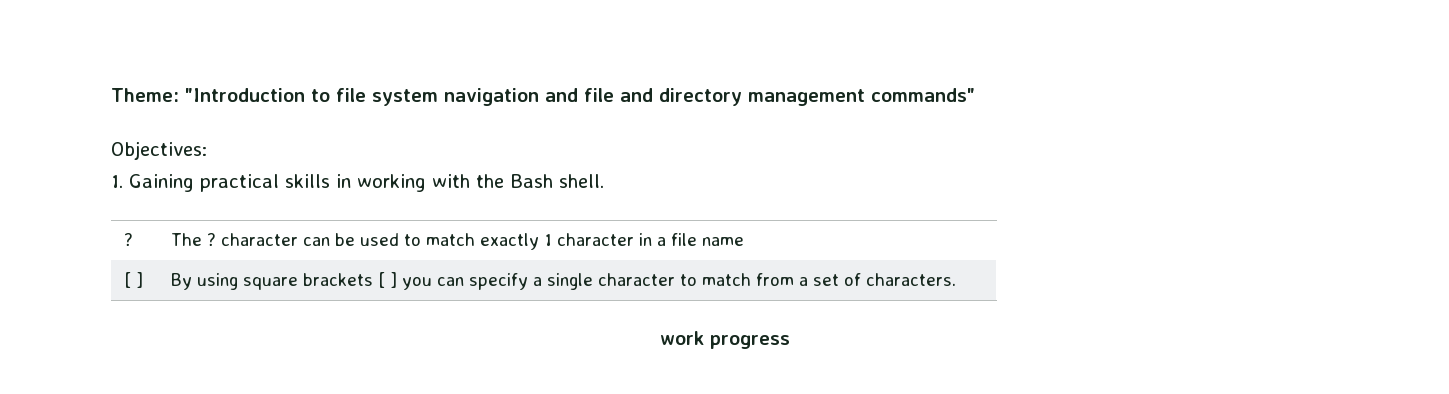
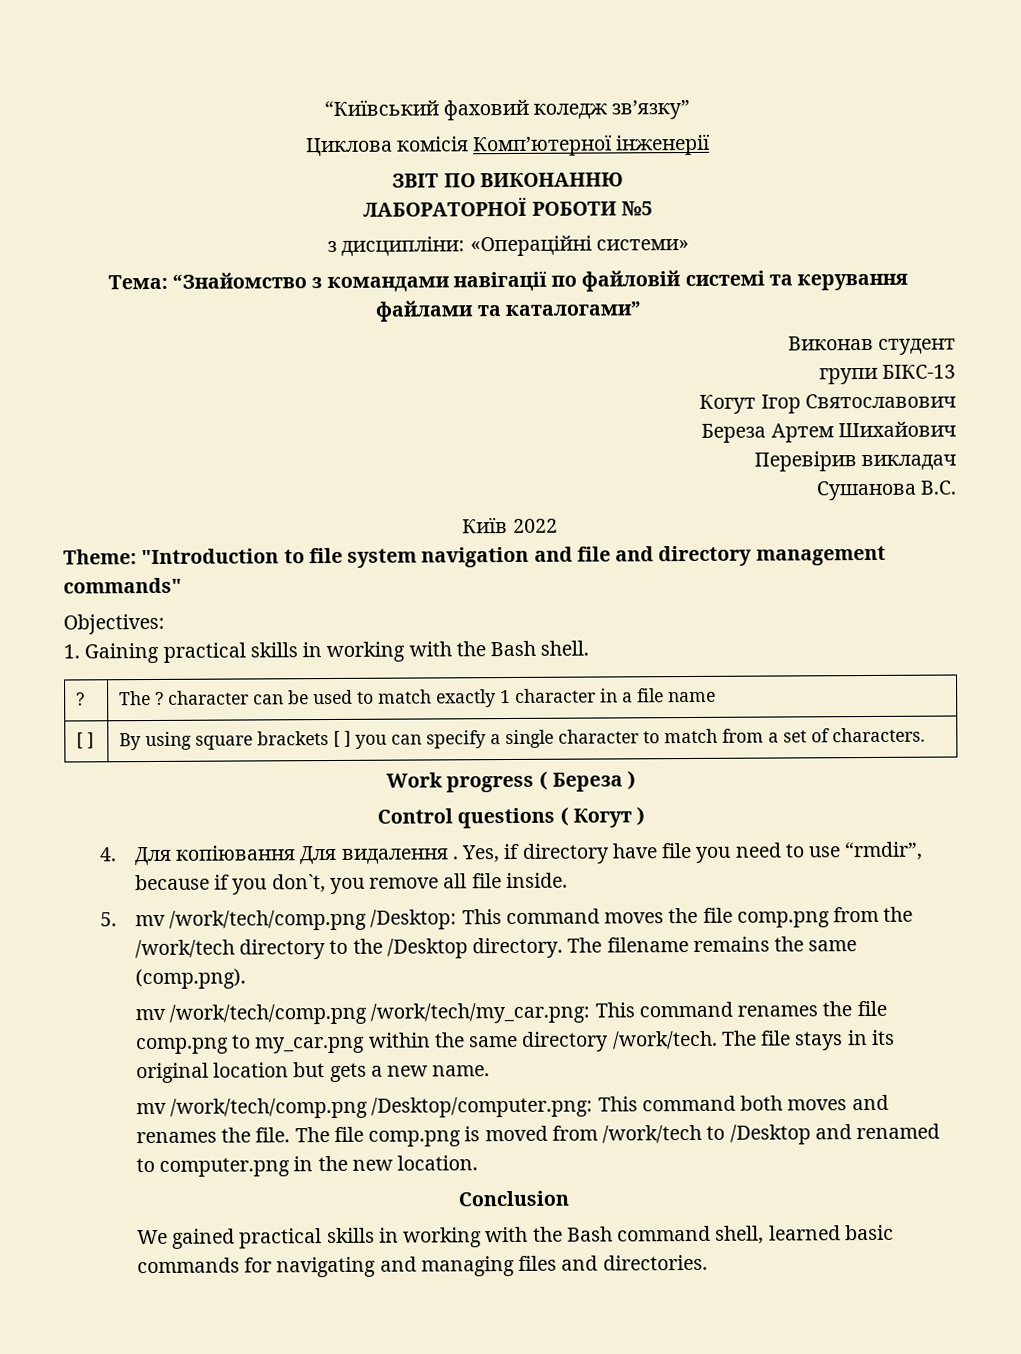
+ “Київський фаховий коледж зв’язку”
+ Циклова комісія Комп’ютерної інженерії
+ ЗВІТ ПО ВИКОНАННЮ
+ ЛАБОРАТОРНОЇ РОБОТИ №5
+ з дисципліни: «Операційні системи»
+ Тема: “Знайомство з командами навігації по файловій системі та керування файлами та каталогами”
+ Виконав студент
+ групи БІКС-13
+ Когут Ігор Святославович
+ Береза Артем Шихайович
+ Перевірив викладач
+ Сушанова В.С.
+ Київ 2022
- work progress
+ Work progress ( Береза )
+ Control questions ( Когут )
+ 4. Для копіювання Для видалення . Yes, if directory have file you need to use “rmdir”, because if you don`t, you remove all file inside.
+ 5. mv /work/tech/comp.png /Desktop: This command moves the file comp.png from the /work/tech directory to the /Desktop directory. The filename remains the same (comp.png).
+ mv /work/tech/comp.png /work/tech/my_car.png: This command renames the file comp.png to my_car.png within the same directory /work/tech. The file stays in its original location but gets a new name.
+ mv /work/tech/comp.png /Desktop/computer.png: This command both moves and renames the file. The file comp.png is moved from /work/tech to /Desktop and renamed to computer.png in the new location.
+ Conclusion
+ We gained practical skills in working with the Bash command shell, learned basic commands for navigating and managing files and directories.

